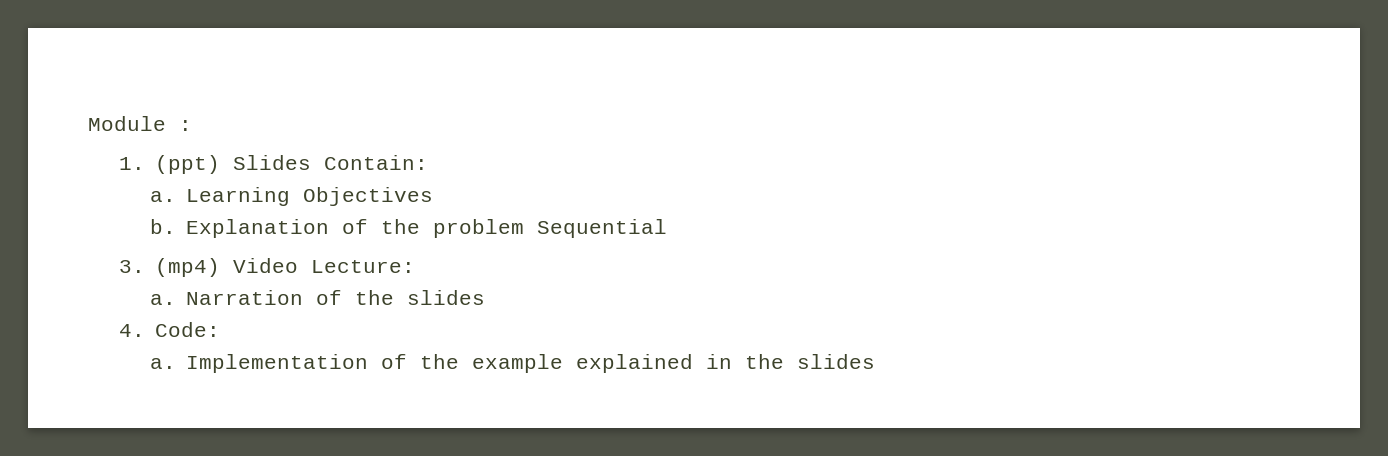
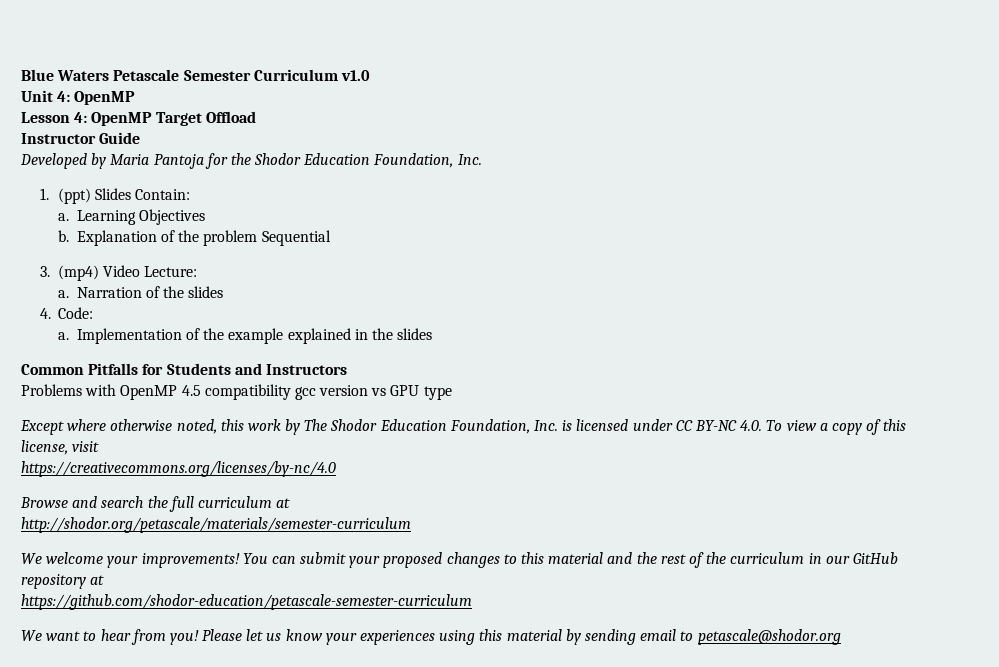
- Module :
+ Blue Waters Petascale Semester Curriculum v1.0
+ Unit 4: OpenMP
+ Lesson 4: OpenMP Target Offload
+ Instructor Guide
+ Developed by Maria Pantoja for the Shodor Education Foundation, Inc.
+ Common Pitfalls for Students and Instructors
+ Problems with OpenMP 4.5 compatibility gcc version vs GPU type
+ Except where otherwise noted, this work by The Shodor Education Foundation, Inc. is licensed under CC BY-NC 4.0. To view a copy of this license, visit
+ https://creativecommons.org/licenses/by-nc/4.0
+ Browse and search the full curriculum at
+ http://shodor.org/petascale/materials/semester-curriculum
+ We welcome your improvements! You can submit your proposed changes to this material and the rest of the curriculum in our GitHub repository at
+ https://github.com/shodor-education/petascale-semester-curriculum
+ We want to hear from you! Please let us know your experiences using this material by sending email to petascale@shodor.org

